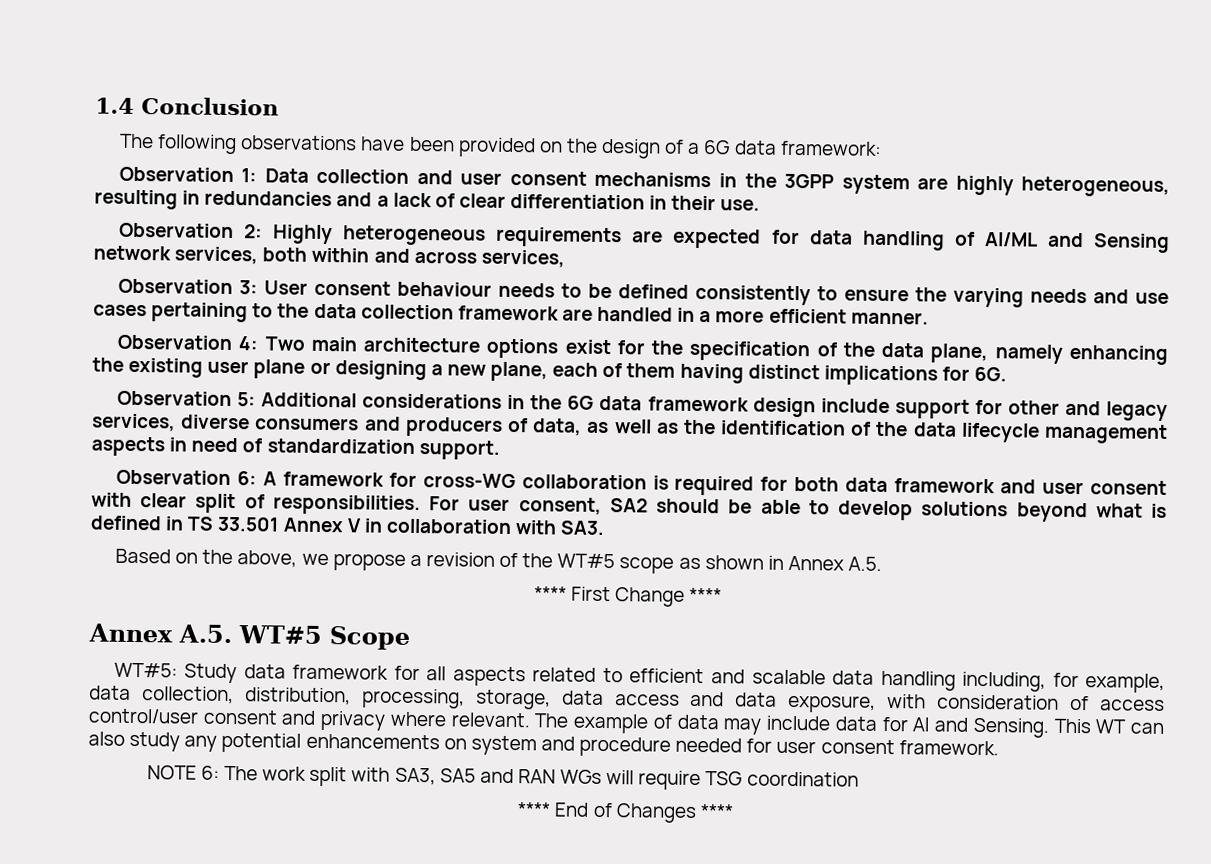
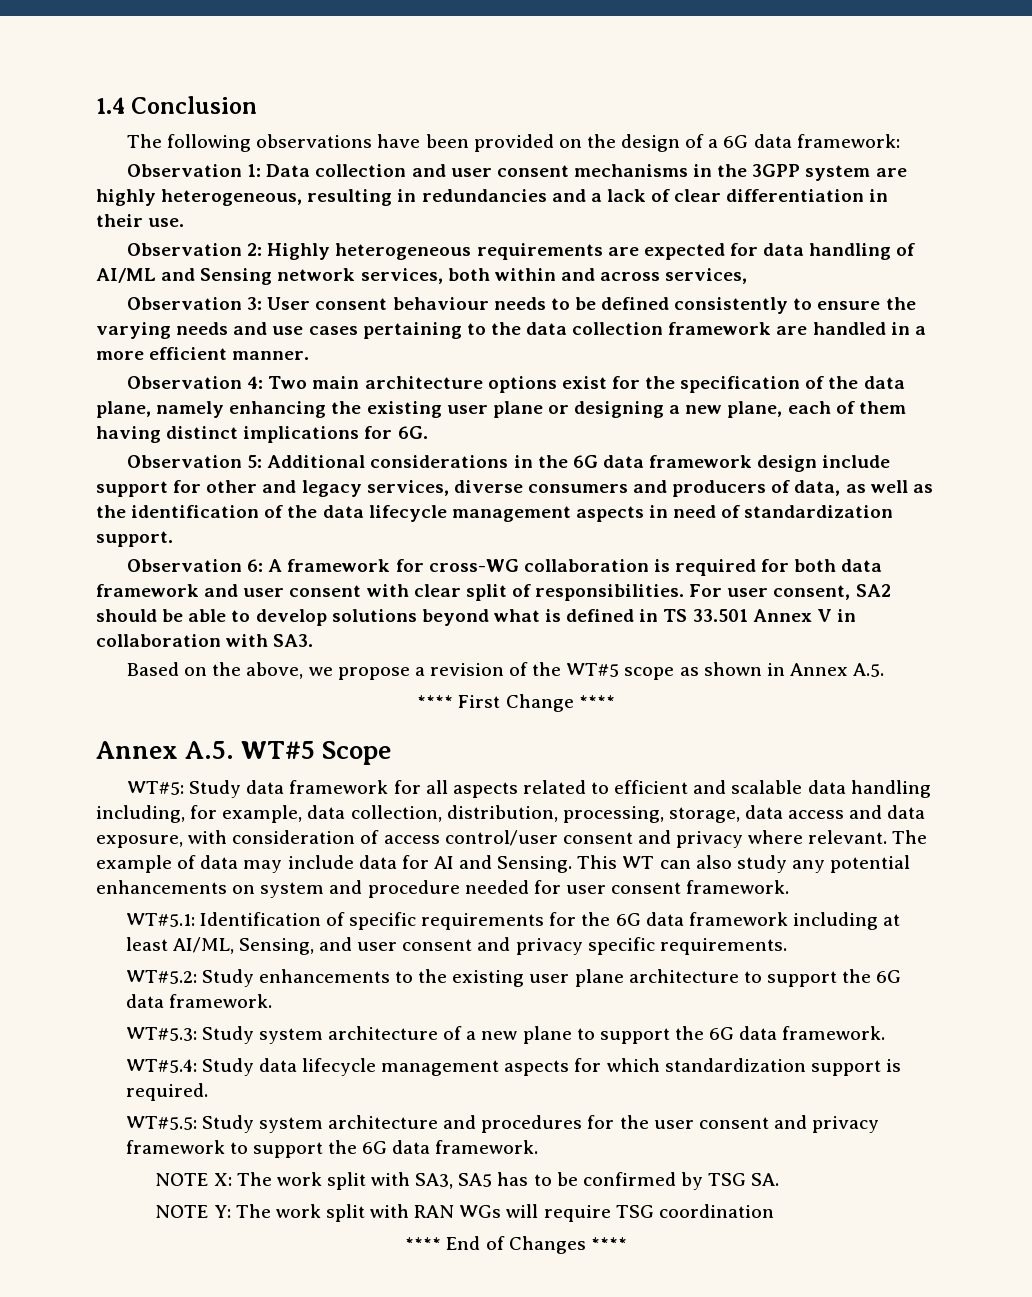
- NOTE 6: The work split with SA3, SA5 and RAN WGs will require TSG coordination
+ WT#5.1: Identification of specific requirements for the 6G data framework including at least AI/ML, Sensing, and user consent and privacy specific requirements.
+ WT#5.2: Study enhancements to the existing user plane architecture to support the 6G data framework.
+ WT#5.3: Study system architecture of a new plane to support the 6G data framework.
+ WT#5.4: Study data lifecycle management aspects for which standardization support is required.
+ WT#5.5: Study system architecture and procedures for the user consent and privacy framework to support the 6G data framework.
+ NOTE X: The work split with SA3, SA5 has to be confirmed by TSG SA.
+ NOTE Y: The work split with RAN WGs will require TSG coordination

